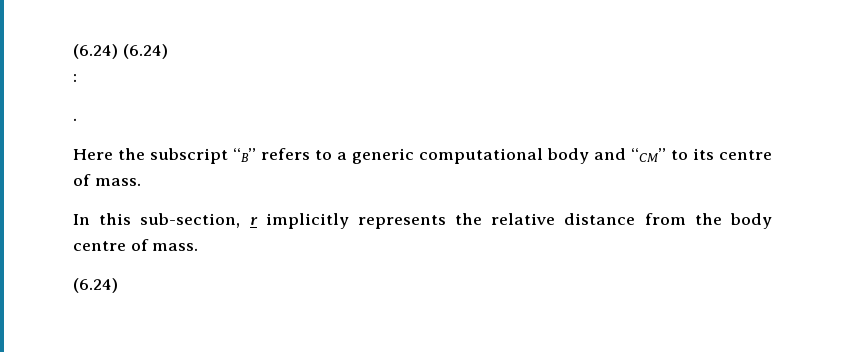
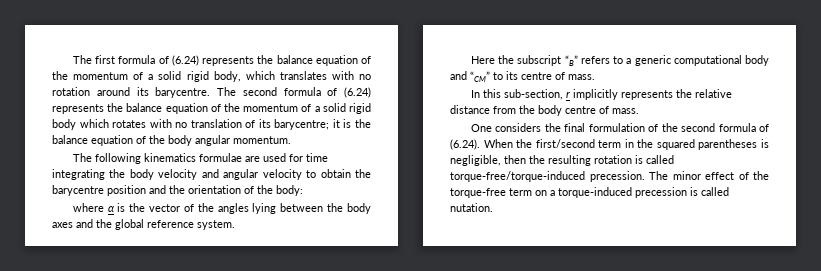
- (6.24) (6.24)
- :
- .
+ The first formula of (6.24) represents the balance equation of the momentum of a solid rigid body, which translates with no rotation around its barycentre. The second formula of (6.24) represents the balance equation of the momentum of a solid rigid body which rotates with no translation of its barycentre; it is the balance equation of the body angular momentum.
+ The following kinematics formulae are used for time integrating the body velocity and angular velocity to obtain the barycentre position and the orientation of the body:
+ where α is the vector of the angles lying between the body axes and the global reference system.
  In this sub-section, r implicitly represents the relative distance from the body centre of mass.
- (6.24)
+ One considers the final formulation of the second formula of (6.24). When the first/second term in the squared parentheses is negligible, then the resulting rotation is called torque-free/torque-induced precession. The minor effect of the torque-free term on a torque-induced precession is called nutation.

